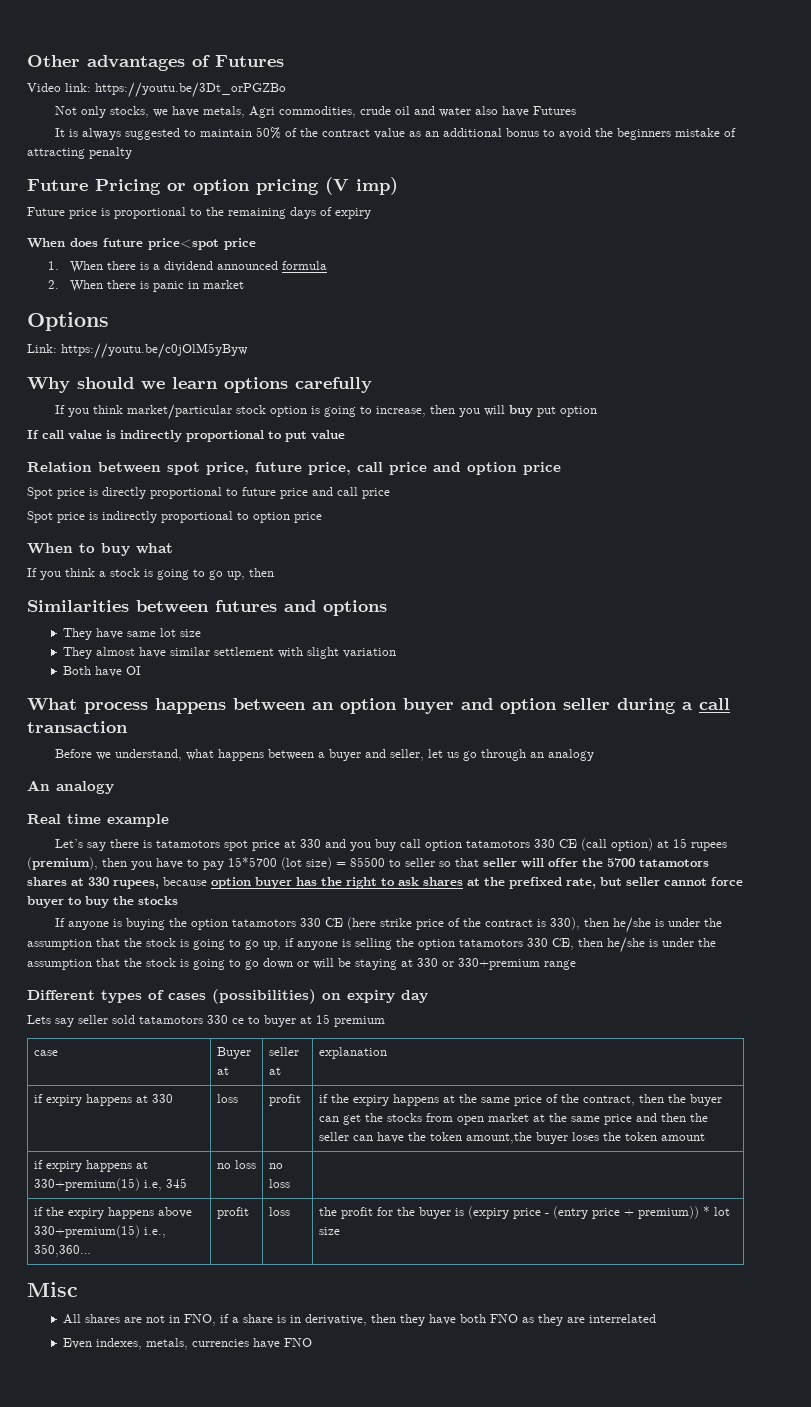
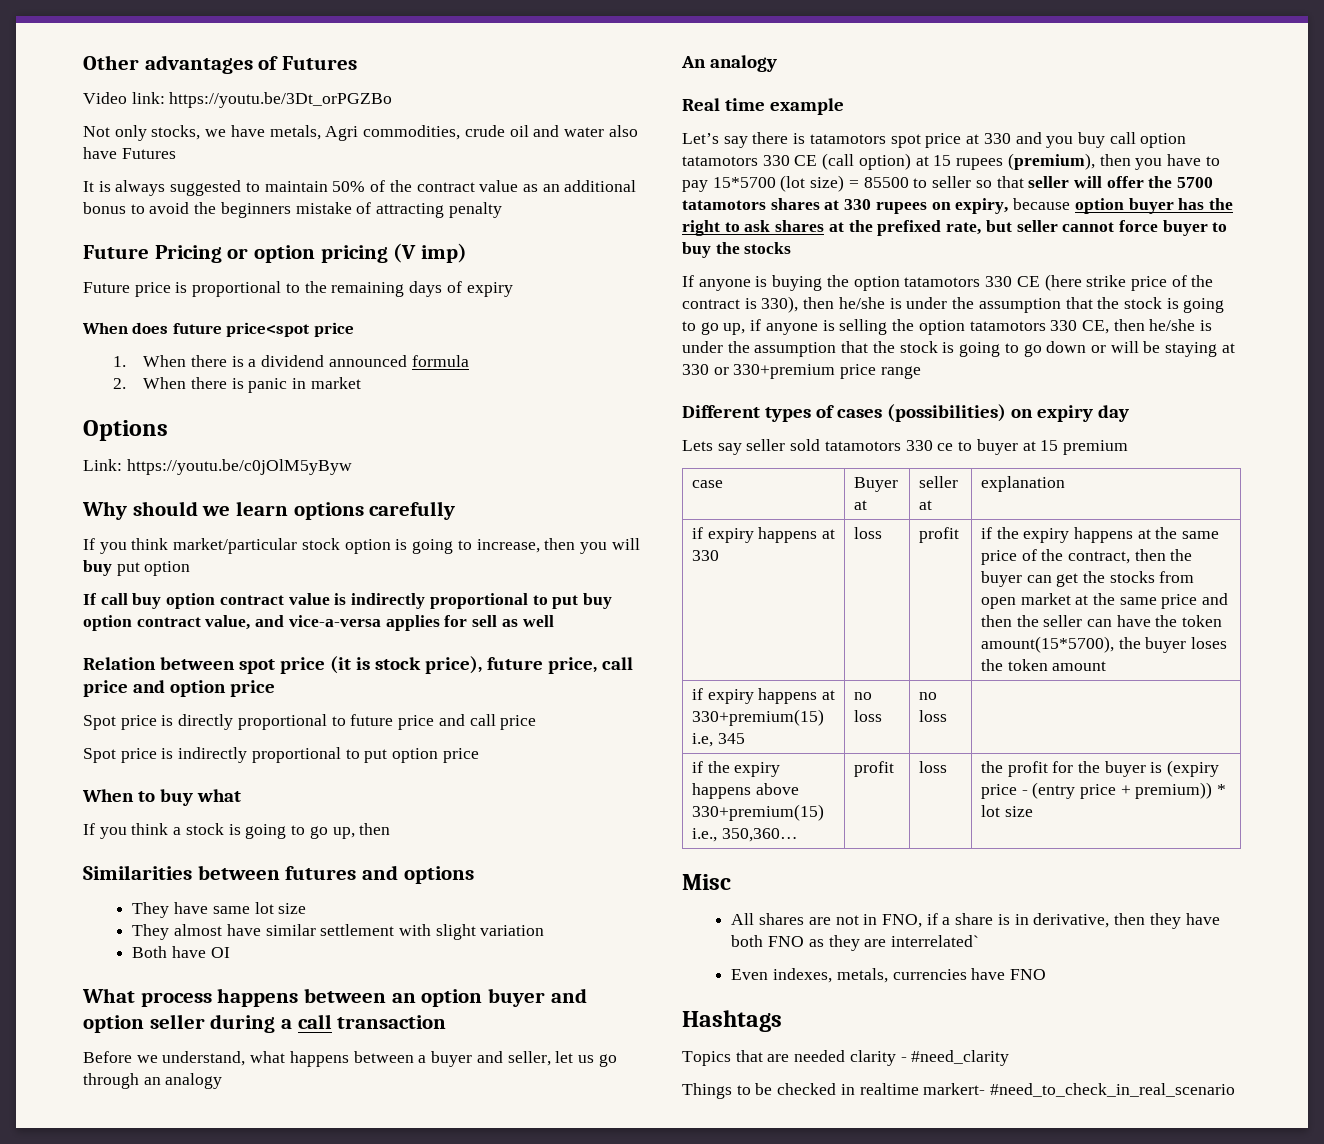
- If call value is indirectly proportional to put value
- Relation between spot price, future price, call price and option price
+ If call buy option contract value is indirectly proportional to put buy option contract value, and vice-a-versa applies for sell as well
+ Relation between spot price (it is stock price), future price, call price and option price
- Spot price is indirectly proportional to option price
+ Spot price is indirectly proportional to put option price
- Let’s say there is tatamotors spot price at 330 and you buy call option tatamotors 330 CE (call option) at 15 rupees (premium), then you have to pay 15*5700 (lot size) = 85500 to seller so that seller will offer the 5700 tatamotors shares at 330 rupees, because option buyer has the right to ask shares at the prefixed rate, but seller cannot force buyer to buy the stocks
+ Let’s say there is tatamotors spot price at 330 and you buy call option tatamotors 330 CE (call option) at 15 rupees (premium), then you have to pay 15*5700 (lot size) = 85500 to seller so that seller will offer the 5700 tatamotors shares at 330 rupees on expiry, because option buyer has the right to ask shares at the prefixed rate, but seller cannot force buyer to buy the stocks
- If anyone is buying the option tatamotors 330 CE (here strike price of the contract is 330), then he/she is under the assumption that the stock is going to go up, if anyone is selling the option tatamotors 330 CE, then he/she is under the assumption that the stock is going to go down or will be staying at 330 or 330+premium range
+ If anyone is buying the option tatamotors 330 CE (here strike price of the contract is 330), then he/she is under the assumption that the stock is going to go up, if anyone is selling the option tatamotors 330 CE, then he/she is under the assumption that the stock is going to go down or will be staying at 330 or 330+premium price range
- if the expiry happens at the same price of the contract, then the buyer can get the stocks from open market at the same price and then the seller can have the token amount,the buyer loses the token amount
+ if the expiry happens at the same price of the contract, then the buyer can get the stocks from open market at the same price and then the seller can have the token amount(15*5700), the buyer loses the token amount
- All shares are not in FNO, if a share is in derivative, then they have both FNO as they are interrelated
+ All shares are not in FNO, if a share is in derivative, then they have both FNO as they are interrelated`
+ Hashtags
+ Topics that are needed clarity - #need_clarity
+ Things to be checked in realtime markert- #need_to_check_in_real_scenario

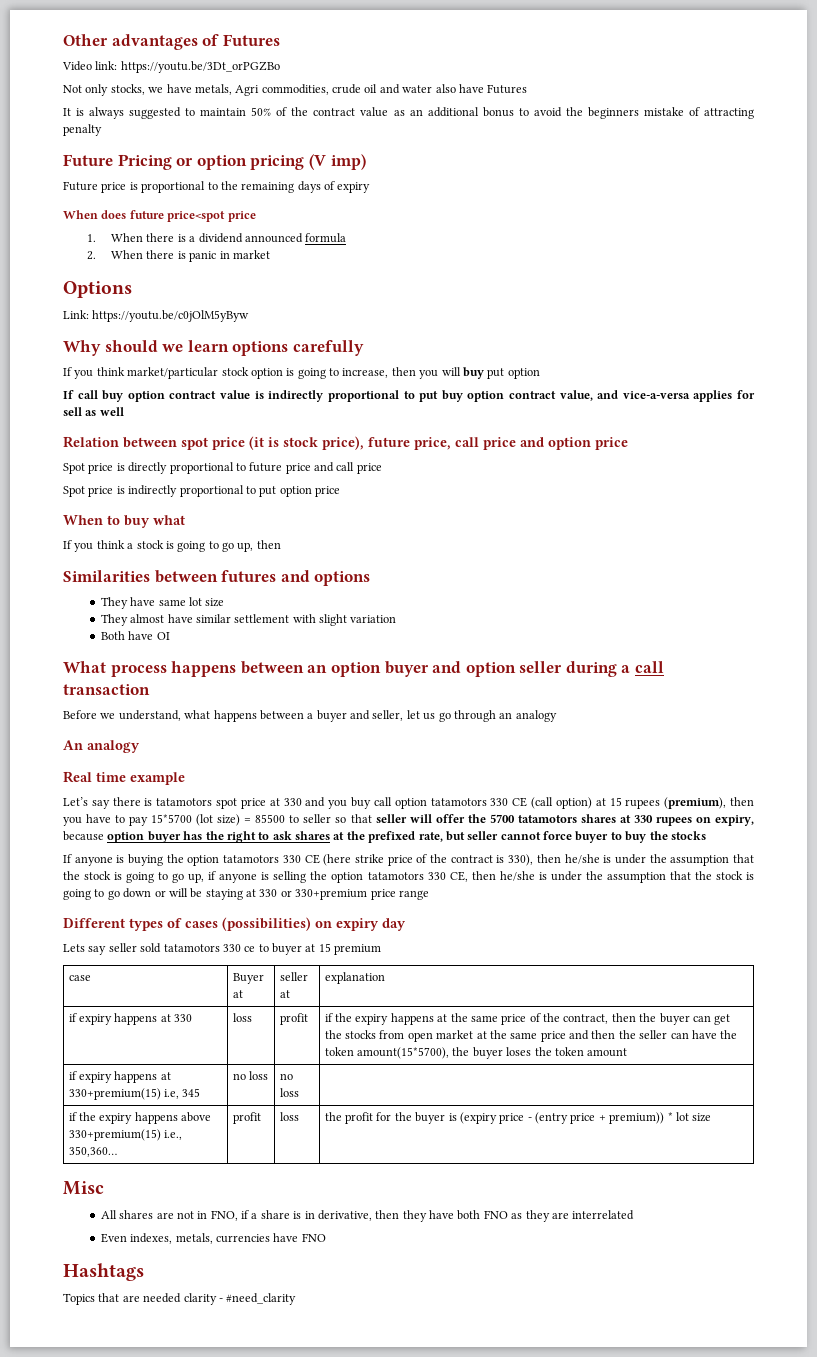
- All shares are not in FNO, if a share is in derivative, then they have both FNO as they are interrelated`
+ All shares are not in FNO, if a share is in derivative, then they have both FNO as they are interrelated
- Things to be checked in realtime markert- #need_to_check_in_real_scenario

